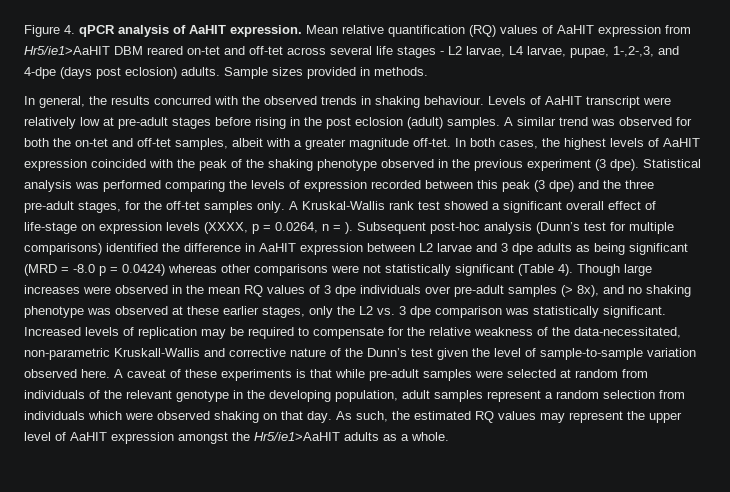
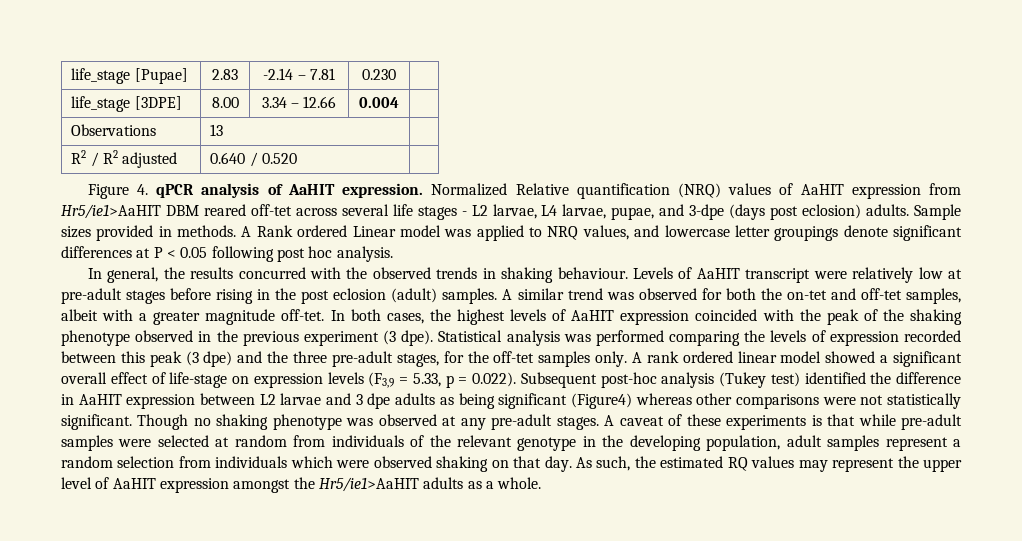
+ life_stage [Pupae] | 2.83 | -2.14 – 7.81 | 0.230 |
+ life_stage [3DPE] | 8.00 | 3.34 – 12.66 | 0.004 |
+ Observations | 13 |
+ R2 / R2 adjusted | 0.640 / 0.520 |
- Mean relative quantification (RQ) values of AaHIT expression from Hr5/ie1>AaHIT DBM reared on-tet and off-tet across several life stages - L2 larvae, L4 larvae, pupae, 1-,2-,3, and 4-dpe (days post eclosion) adults.
+ Normalized Relative quantification (NRQ) values of AaHIT expression from Hr5/ie1>AaHIT DBM reared off-tet across several life stages - L2 larvae, L4 larvae, pupae, and 3-dpe (days post eclosion) adults.
+ A Rank ordered Linear model was applied to NRQ values, and lowercase letter groupings denote significant differences at P < 0.05 following post hoc analysis.
- A Kruskal-Wallis rank test showed a significant overall effect of life-stage on expression levels (XXXX, p = 0.0264, n = ). Subsequent post-hoc analysis (Dunn’s test for multiple comparisons) identified the difference in AaHIT expression between L2 larvae and 3 dpe adults as being significant (MRD = -8.0 p = 0.0424) whereas other comparisons were not statistically significant (Table 4). Though large increases were observed in the mean RQ values of 3 dpe individuals over pre-adult samples (> 8x), and no shaking phenotype was observed at these earlier stages, only the L2 vs. 3 dpe comparison was statistically significant. Increased levels of replication may be required to compensate for the relative weakness of the data-necessitated, non-parametric Kruskall-Wallis and corrective nature of the Dunn’s test given the level of sample-to-sample variation observed here.
+ A rank ordered linear model showed a significant overall effect of life-stage on expression levels (F3,9 = 5.33, p = 0.022). Subsequent post-hoc analysis (Tukey test) identified the difference in AaHIT expression between L2 larvae and 3 dpe adults as being significant (Figure4) whereas other comparisons were not statistically significant. Though no shaking phenotype was observed at any pre-adult stages.

